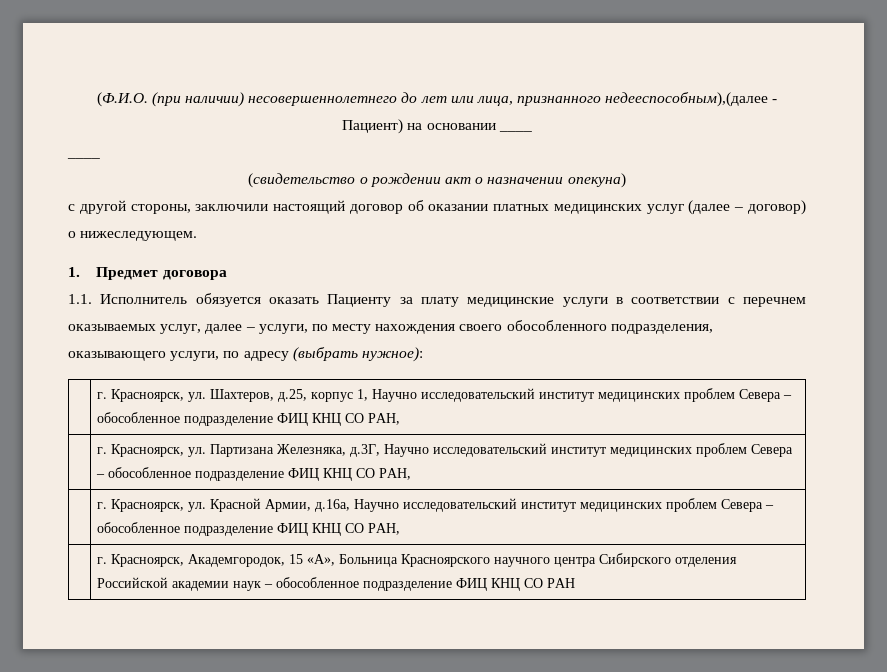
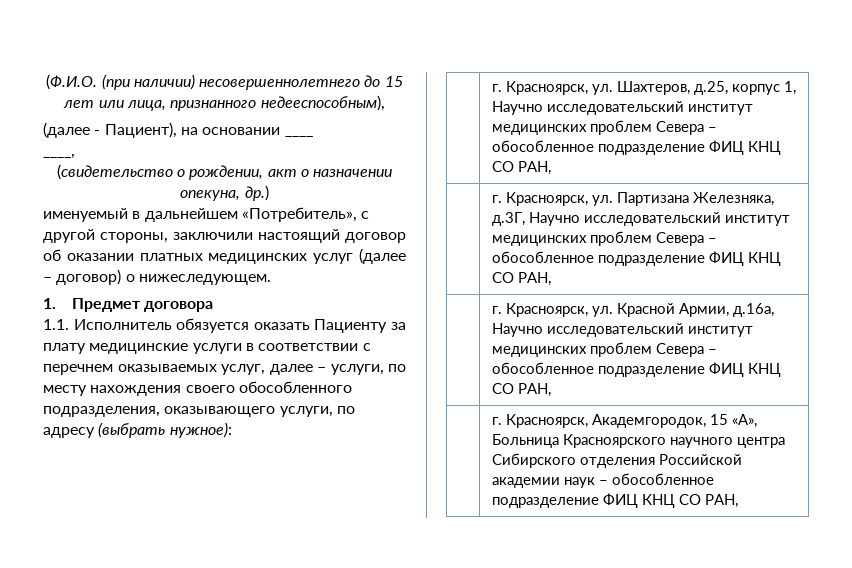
- (Ф.И.О. (при наличии) несовершеннолетнего до лет или лица, признанного недееспособным),(далее - Пациент) на основании ____
- ____
+ (Ф.И.О. (при наличии) несовершеннолетнего до 15 лет или лица, признанного недееспособным),
+ (далее - Пациент), на основании ____
+ ____,
- (свидетельство о рождении акт о назначении опекуна)
- с другой стороны, заключили настоящий договор об оказании платных медицинских услуг (далее – договор) о нижеследующем.
+ (свидетельство о рождении, акт о назначении опекуна, др.)
+ именуемый в дальнейшем «Потребитель», с другой стороны, заключили настоящий договор об оказании платных медицинских услуг (далее – договор) о нижеследующем.
- | г. Красноярск, Академгородок, 15 «А», Больница Красноярского научного центра Сибирского отделения Российской академии наук – обособленное подразделение ФИЦ КНЦ СО РАН
+ | г. Красноярск, Академгородок, 15 «А», Больница Красноярского научного центра Сибирского отделения Российской академии наук – обособленное подразделение ФИЦ КНЦ СО РАН,

